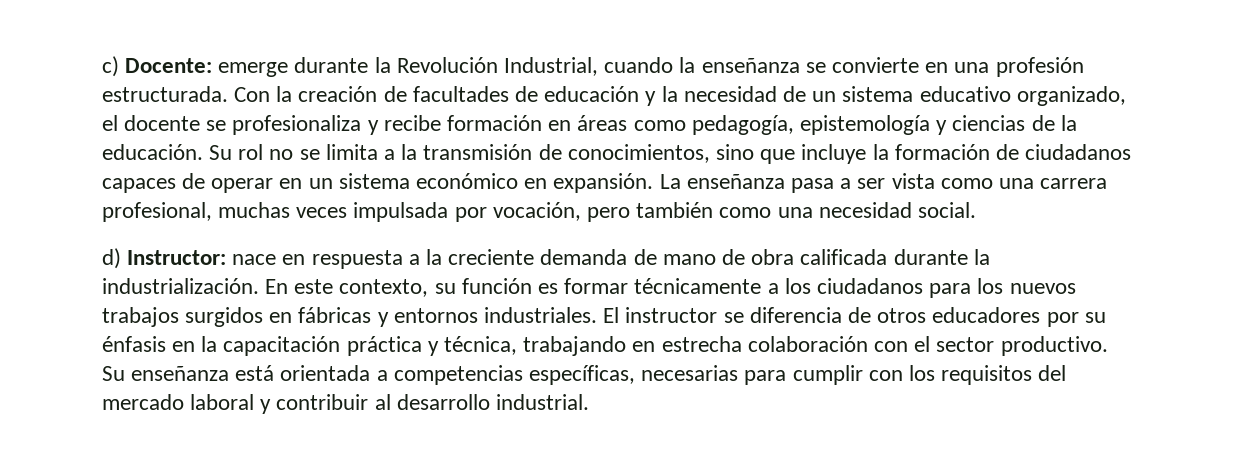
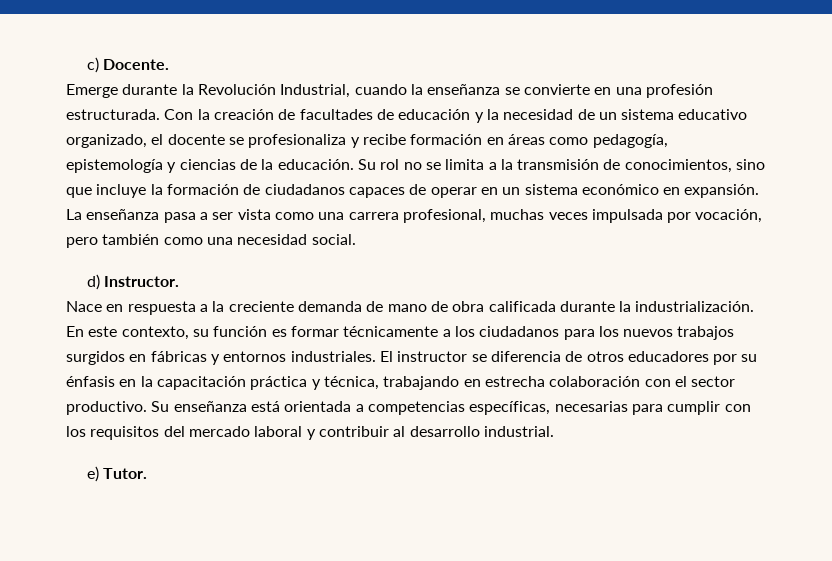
- c) Docente: emerge durante la Revolución Industrial, cuando la enseñanza se convierte en una profesión estructurada.
+ c) Docente.
+ Emerge durante la Revolución Industrial, cuando la enseñanza se convierte en una profesión estructurada.
- d) Instructor: nace en respuesta a la creciente demanda de mano de obra calificada durante la industrialización.
+ d) Instructor.
+ Nace en respuesta a la creciente demanda de mano de obra calificada durante la industrialización.
+ e) Tutor.

